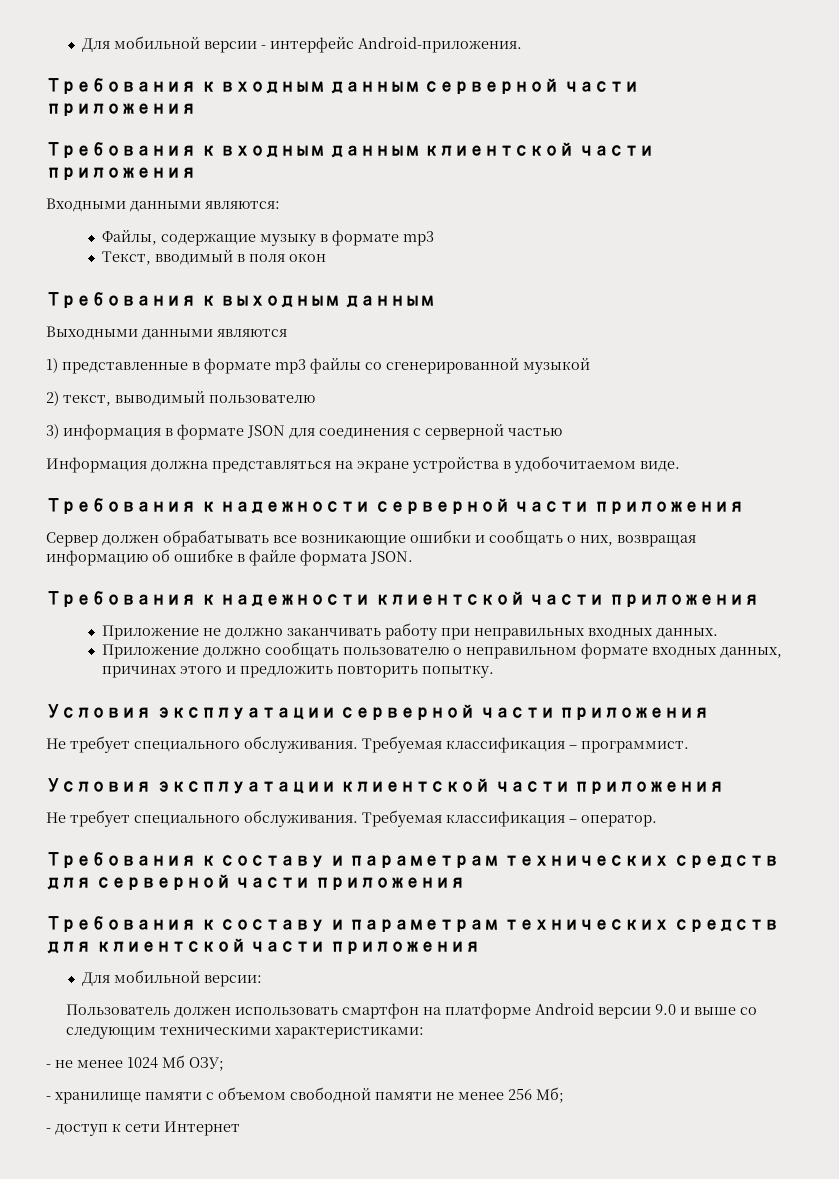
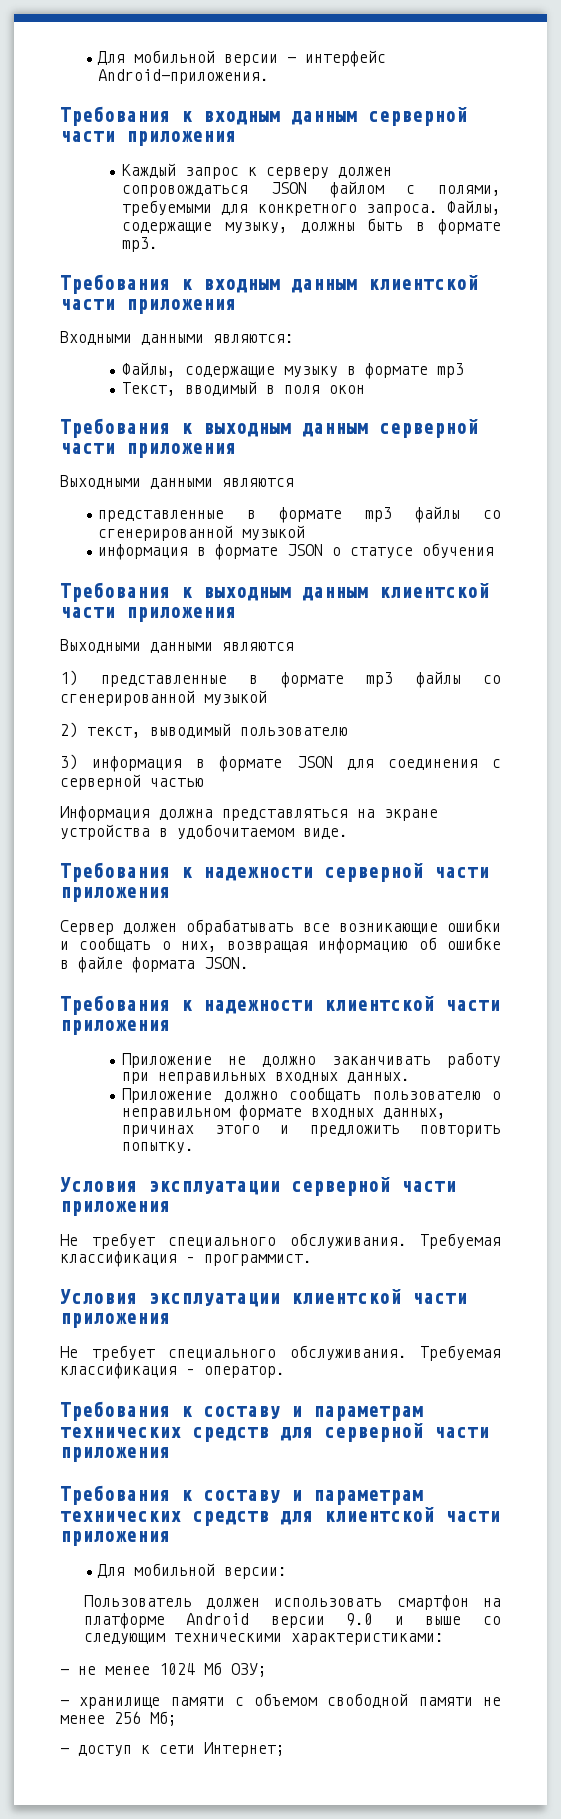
+ Каждый запрос к серверу должен сопровождаться JSON файлом с полями, требуемыми для конкретного запроса. Файлы, содержащие музыку, должны быть в формате mp3.
- Требования к выходным данным
+ Требования к выходным данным серверной части приложения
+ Выходными данными являются
+ представленные в формате mp3 файлы со сгенерированной музыкой
+ информация в формате JSON о статусе обучения
+ Требования к выходным данным клиентской части приложения
- - доступ к сети Интернет
+ - доступ к сети Интернет;

